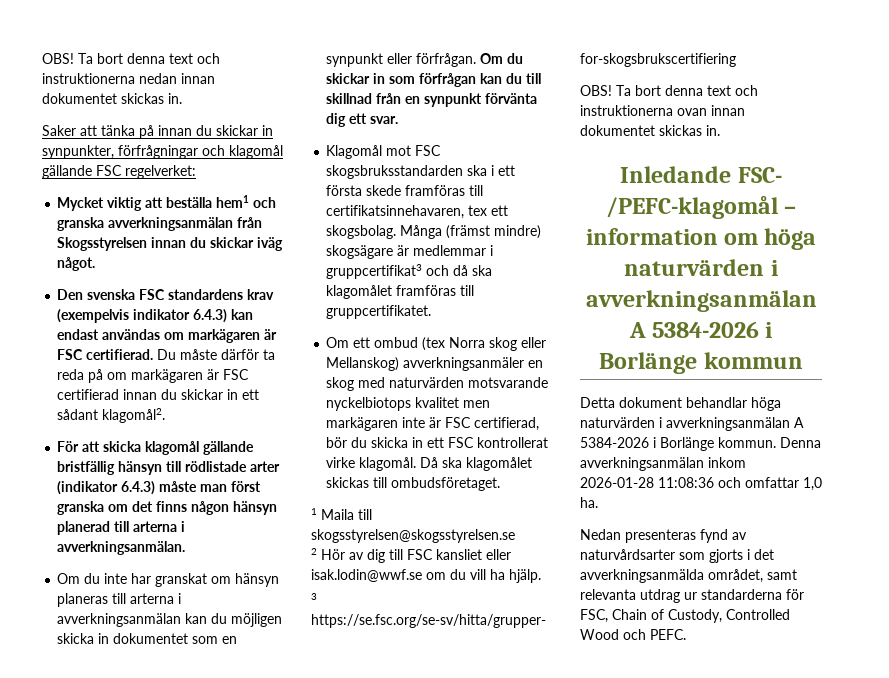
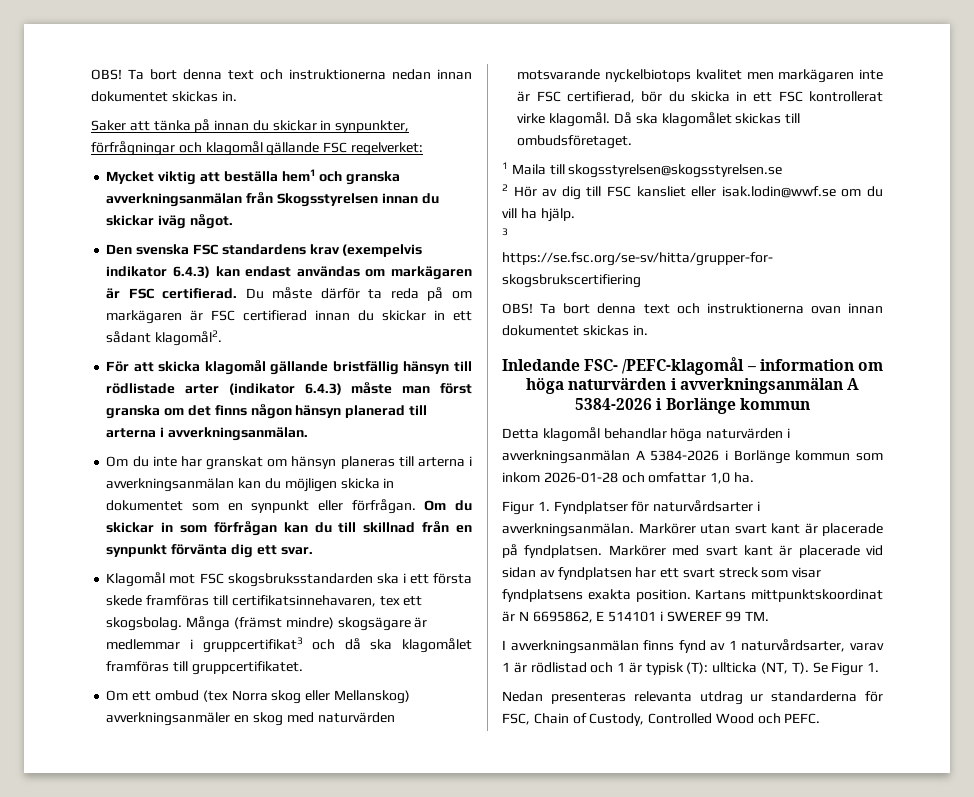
- Detta dokument behandlar höga naturvärden i avverkningsanmälan A 5384-2026 i Borlänge kommun. Denna avverkningsanmälan inkom 2026-01-28 11:08:36 och omfattar 1,0 ha.
+ Detta klagomål behandlar höga naturvärden i avverkningsanmälan A 5384-2026 i Borlänge kommun som inkom 2026-01-28 och omfattar 1,0 ha.
- Nedan presenteras fynd av naturvårdsarter som gjorts i det avverkningsanmälda området, samt relevanta utdrag ur standarderna för FSC, Chain of Custody, Controlled Wood och PEFC.
+ Figur 1. Fyndplatser för naturvårdsarter i avverkningsanmälan. Markörer utan svart kant är placerade på fyndplatsen. Markörer med svart kant är placerade vid sidan av fyndplatsen har ett svart streck som visar fyndplatsens exakta position. Kartans mittpunktskoordinat är N 6695862, E 514101 i SWEREF 99 TM.
+ I avverkningsanmälan finns fynd av 1 naturvårdsarter, varav 1 är rödlistad och 1 är typisk (T): ullticka (NT, T). Se Figur 1.
+ Nedan presenteras relevanta utdrag ur standarderna för FSC, Chain of Custody, Controlled Wood och PEFC.

